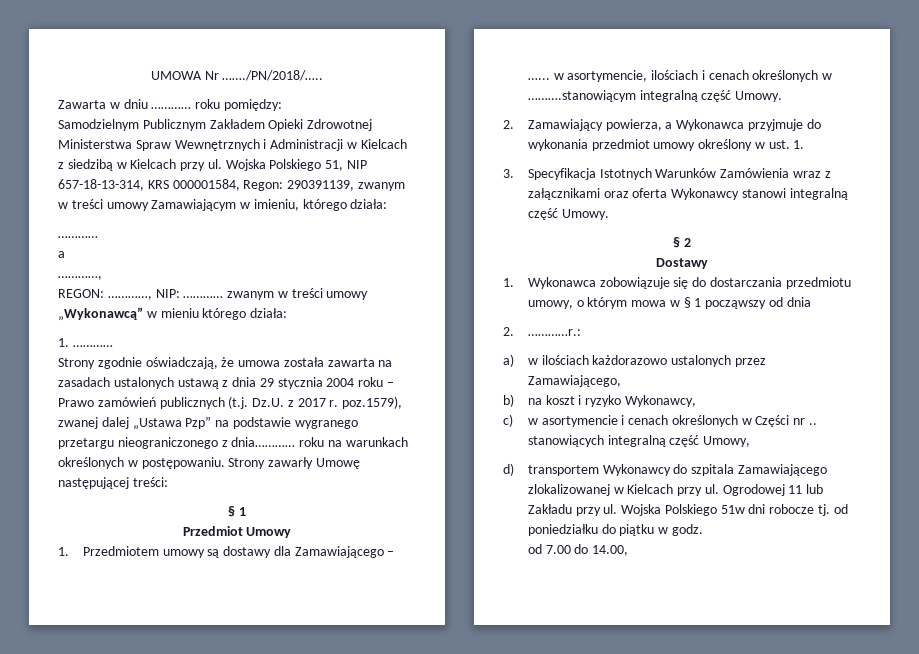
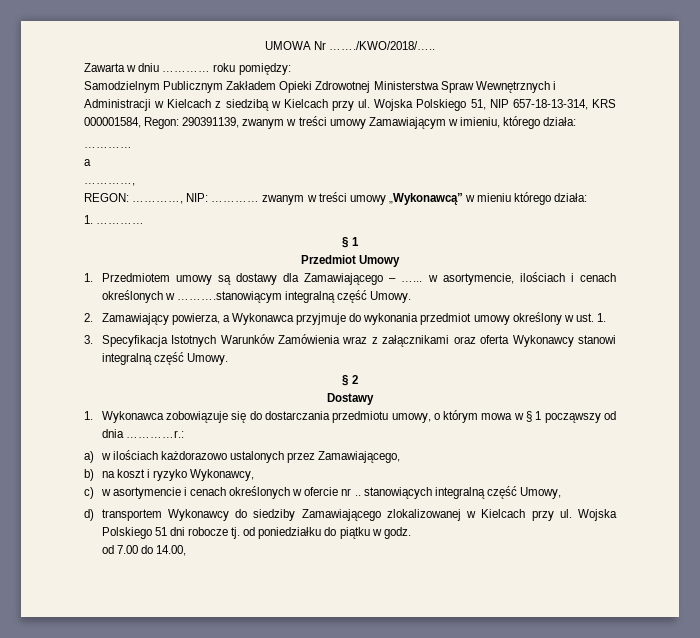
- UMOWA Nr ……./PN/2018/…..
+ UMOWA Nr ……./KWO/2018/…..
- Strony zgodnie oświadczają, że umowa została zawarta na zasadach ustalonych ustawą z dnia 29 stycznia 2004 roku – Prawo zamówień publicznych (t.j. Dz.U. z 2017 r. poz.1579), zwanej dalej „Ustawa Pzp” na podstawie wygranego przetargu nieograniczonego z dnia………… roku na warunkach określonych w postępowaniu. Strony zawarły Umowę następującej treści:
- 1. Wykonawca zobowiązuje się do dostarczania przedmiotu umowy, o którym mowa w § 1 począwszy od dnia
- 2. …………r.:
+ 1. Wykonawca zobowiązuje się do dostarczania przedmiotu umowy, o którym mowa w § 1 począwszy od dnia …………r.:
- c) w asortymencie i cenach określonych w Części nr .. stanowiących integralną część Umowy,
+ c) w asortymencie i cenach określonych w ofercie nr .. stanowiących integralną część Umowy,
- d) transportem Wykonawcy do szpitala Zamawiającego zlokalizowanej w Kielcach przy ul.
+ d) transportem Wykonawcy do siedziby Zamawiającego zlokalizowanej w Kielcach przy ul.
- Ogrodowej 11 lub Zakładu przy ul. Wojska Polskiego 51w dni robocze tj. od poniedziałku do piątku w godz.
+ Wojska Polskiego 51 dni robocze tj. od poniedziałku do piątku w godz.

